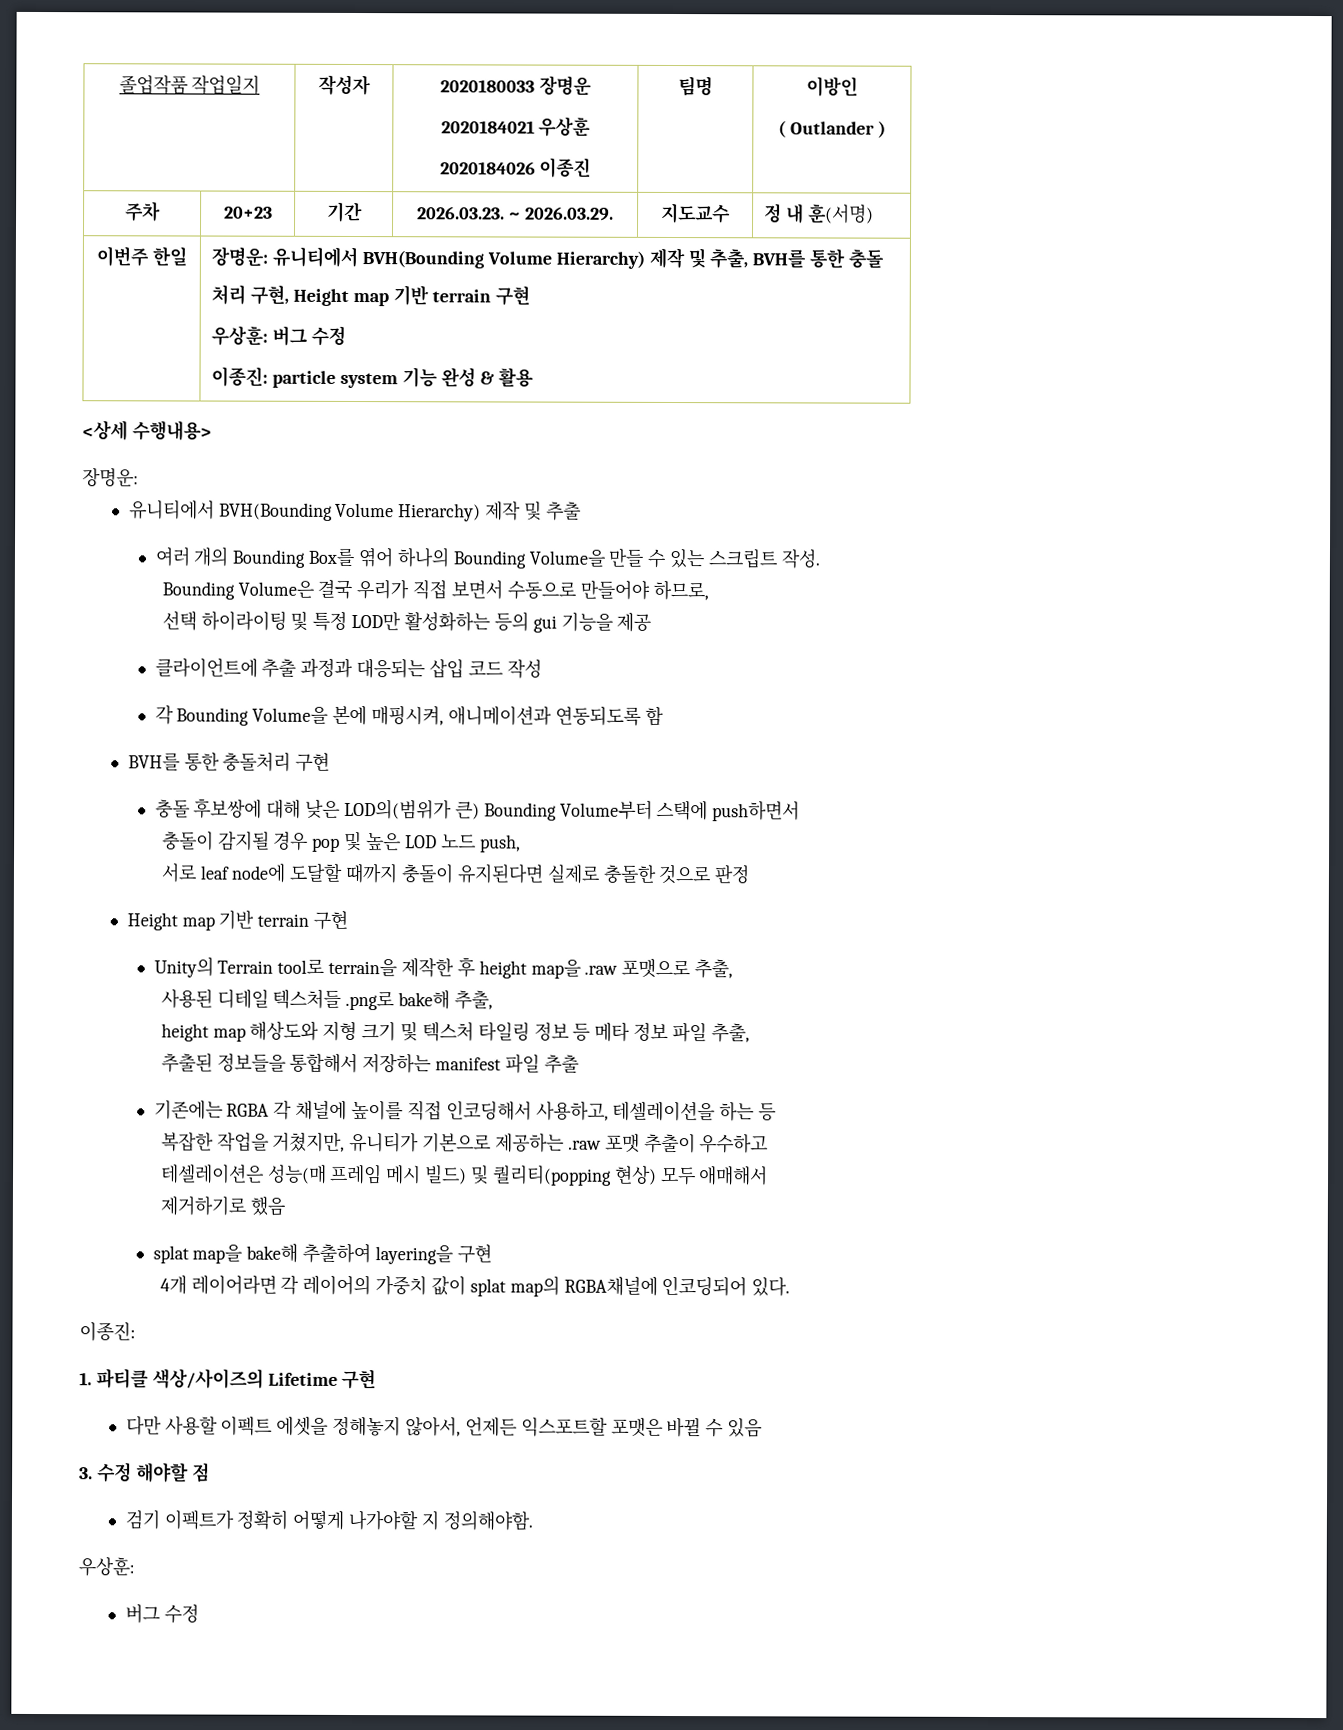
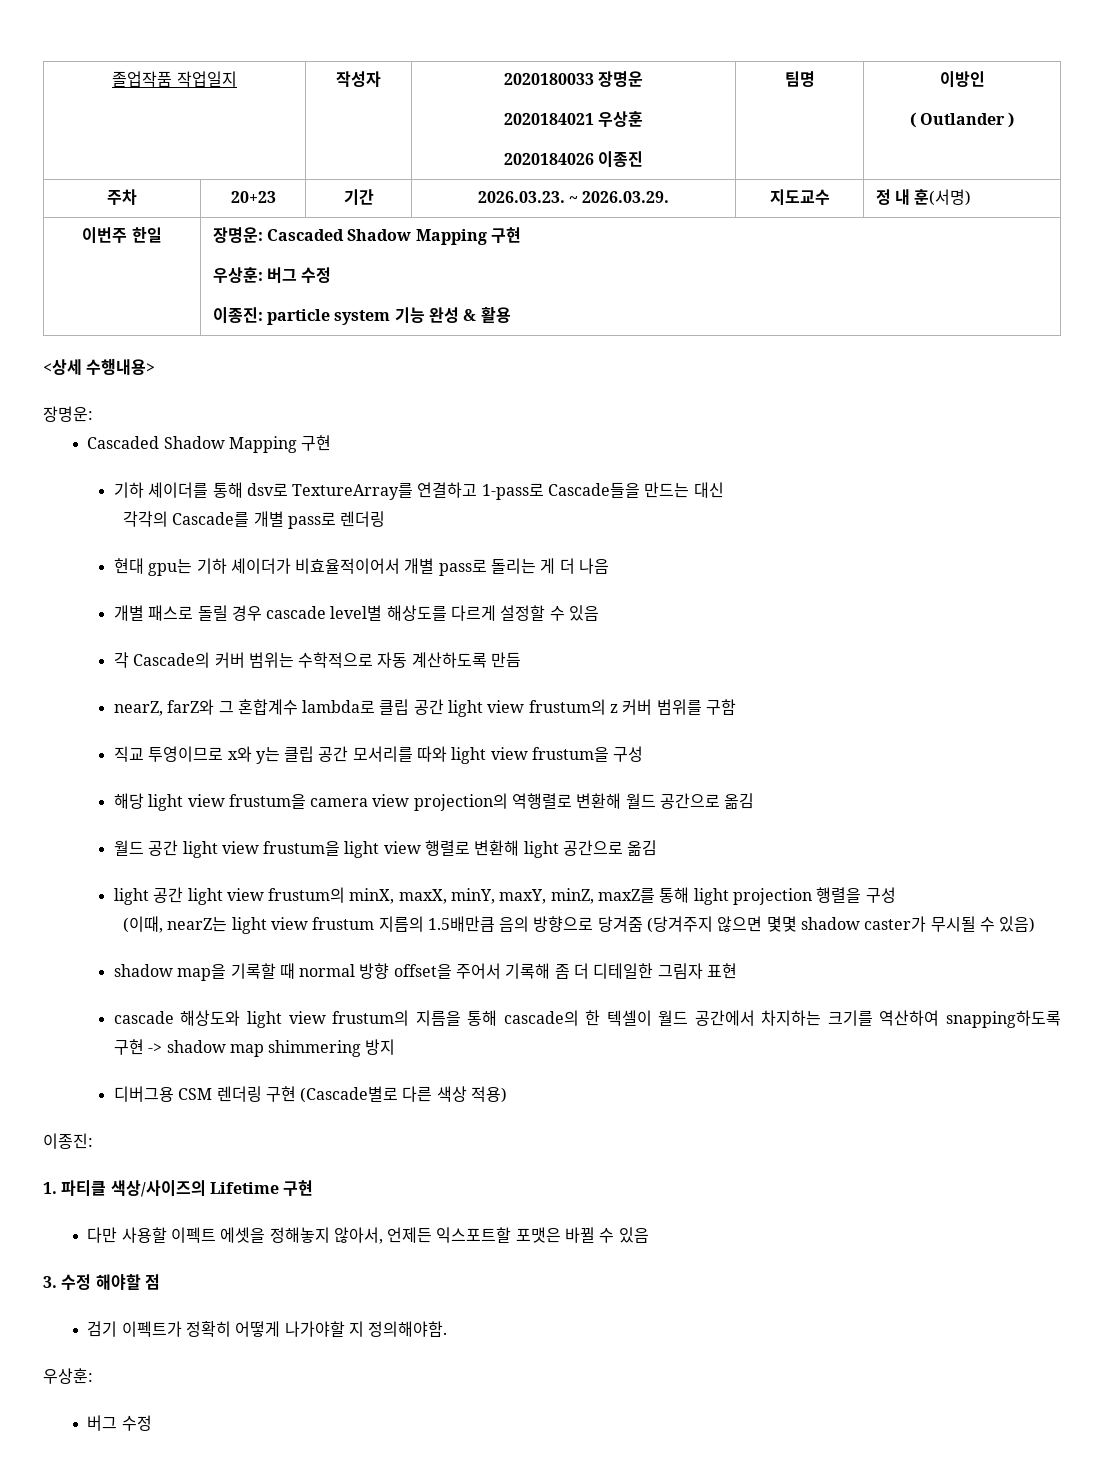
- 이번주 한일 | 장명운: 유니티에서 BVH(Bounding Volume Hierarchy) 제작 및 추출, BVH를 통한 충돌
- 처리 구현, Height map 기반 terrain 구현
+ 이번주 한일 | 장명운: Cascaded Shadow Mapping 구현
  <상세 수행내용>
  장명운:
- 유니티에서 BVH(Bounding Volume Hierarchy) 제작 및 추출
- 여러 개의 Bounding Box를 엮어 하나의 Bounding Volume을 만들 수 있는 스크립트 작성.
- Bounding Volume은 결국 우리가 직접 보면서 수동으로 만들어야 하므로,
- 선택 하이라이팅 및 특정 LOD만 활성화하는 등의 gui 기능을 제공
- 클라이언트에 추출 과정과 대응되는 삽입 코드 작성
- 각 Bounding Volume을 본에 매핑시켜, 애니메이션과 연동되도록 함
- BVH를 통한 충돌처리 구현
- 충돌 후보쌍에 대해 낮은 LOD의(범위가 큰) Bounding Volume부터 스택에 push하면서
- 충돌이 감지될 경우 pop 및 높은 LOD 노드 push,
- 서로 leaf node에 도달할 때까지 충돌이 유지된다면 실제로 충돌한 것으로 판정
- Height map 기반 terrain 구현
- Unity의 Terrain tool로 terrain을 제작한 후 height map을 .raw 포맷으로 추출,
- 사용된 디테일 텍스처들 .png로 bake해 추출,
- height map 해상도와 지형 크기 및 텍스처 타일링 정보 등 메타 정보 파일 추출,
- 추출된 정보들을 통합해서 저장하는 manifest 파일 추출
- 기존에는 RGBA 각 채널에 높이를 직접 인코딩해서 사용하고, 테셀레이션을 하는 등
- 복잡한 작업을 거쳤지만, 유니티가 기본으로 제공하는 .raw 포맷 추출이 우수하고
- 테셀레이션은 성능(매 프레임 메시 빌드) 및 퀄리티(popping 현상) 모두 애매해서
- 제거하기로 했음
- splat map을 bake해 추출하여 layering을 구현
- 4개 레이어라면 각 레이어의 가중치 값이 splat map의 RGBA채널에 인코딩되어 있다.
+ Cascaded Shadow Mapping 구현
+ 기하 셰이더를 통해 dsv로 TextureArray를 연결하고 1-pass로 Cascade들을 만드는 대신
+ 각각의 Cascade를 개별 pass로 렌더링
+ 현대 gpu는 기하 셰이더가 비효율적이어서 개별 pass로 돌리는 게 더 나음
+ 개별 패스로 돌릴 경우 cascade level별 해상도를 다르게 설정할 수 있음
+ 각 Cascade의 커버 범위는 수학적으로 자동 계산하도록 만듬
+ nearZ, farZ와 그 혼합계수 lambda로 클립 공간 light view frustum의 z 커버 범위를 구함
+ 직교 투영이므로 x와 y는 클립 공간 모서리를 따와 light view frustum을 구성
+ 해당 light view frustum을 camera view projection의 역행렬로 변환해 월드 공간으로 옮김
+ 월드 공간 light view frustum을 light view 행렬로 변환해 light 공간으로 옮김
+ light 공간 light view frustum의 minX, maxX, minY, maxY, minZ, maxZ를 통해 light projection 행렬을 구성
+ (이때, nearZ는 light view frustum 지름의 1.5배만큼 음의 방향으로 당겨줌 (당겨주지 않으면 몇몇 shadow caster가 무시될 수 있음)
+ shadow map을 기록할 때 normal 방향 offset을 주어서 기록해 좀 더 디테일한 그림자 표현
+ cascade 해상도와 light view frustum의 지름을 통해 cascade의 한 텍셀이 월드 공간에서 차지하는 크기를 역산하여 snapping하도록 구현 -> shadow map shimmering 방지
+ 디버그용 CSM 렌더링 구현 (Cascade별로 다른 색상 적용)

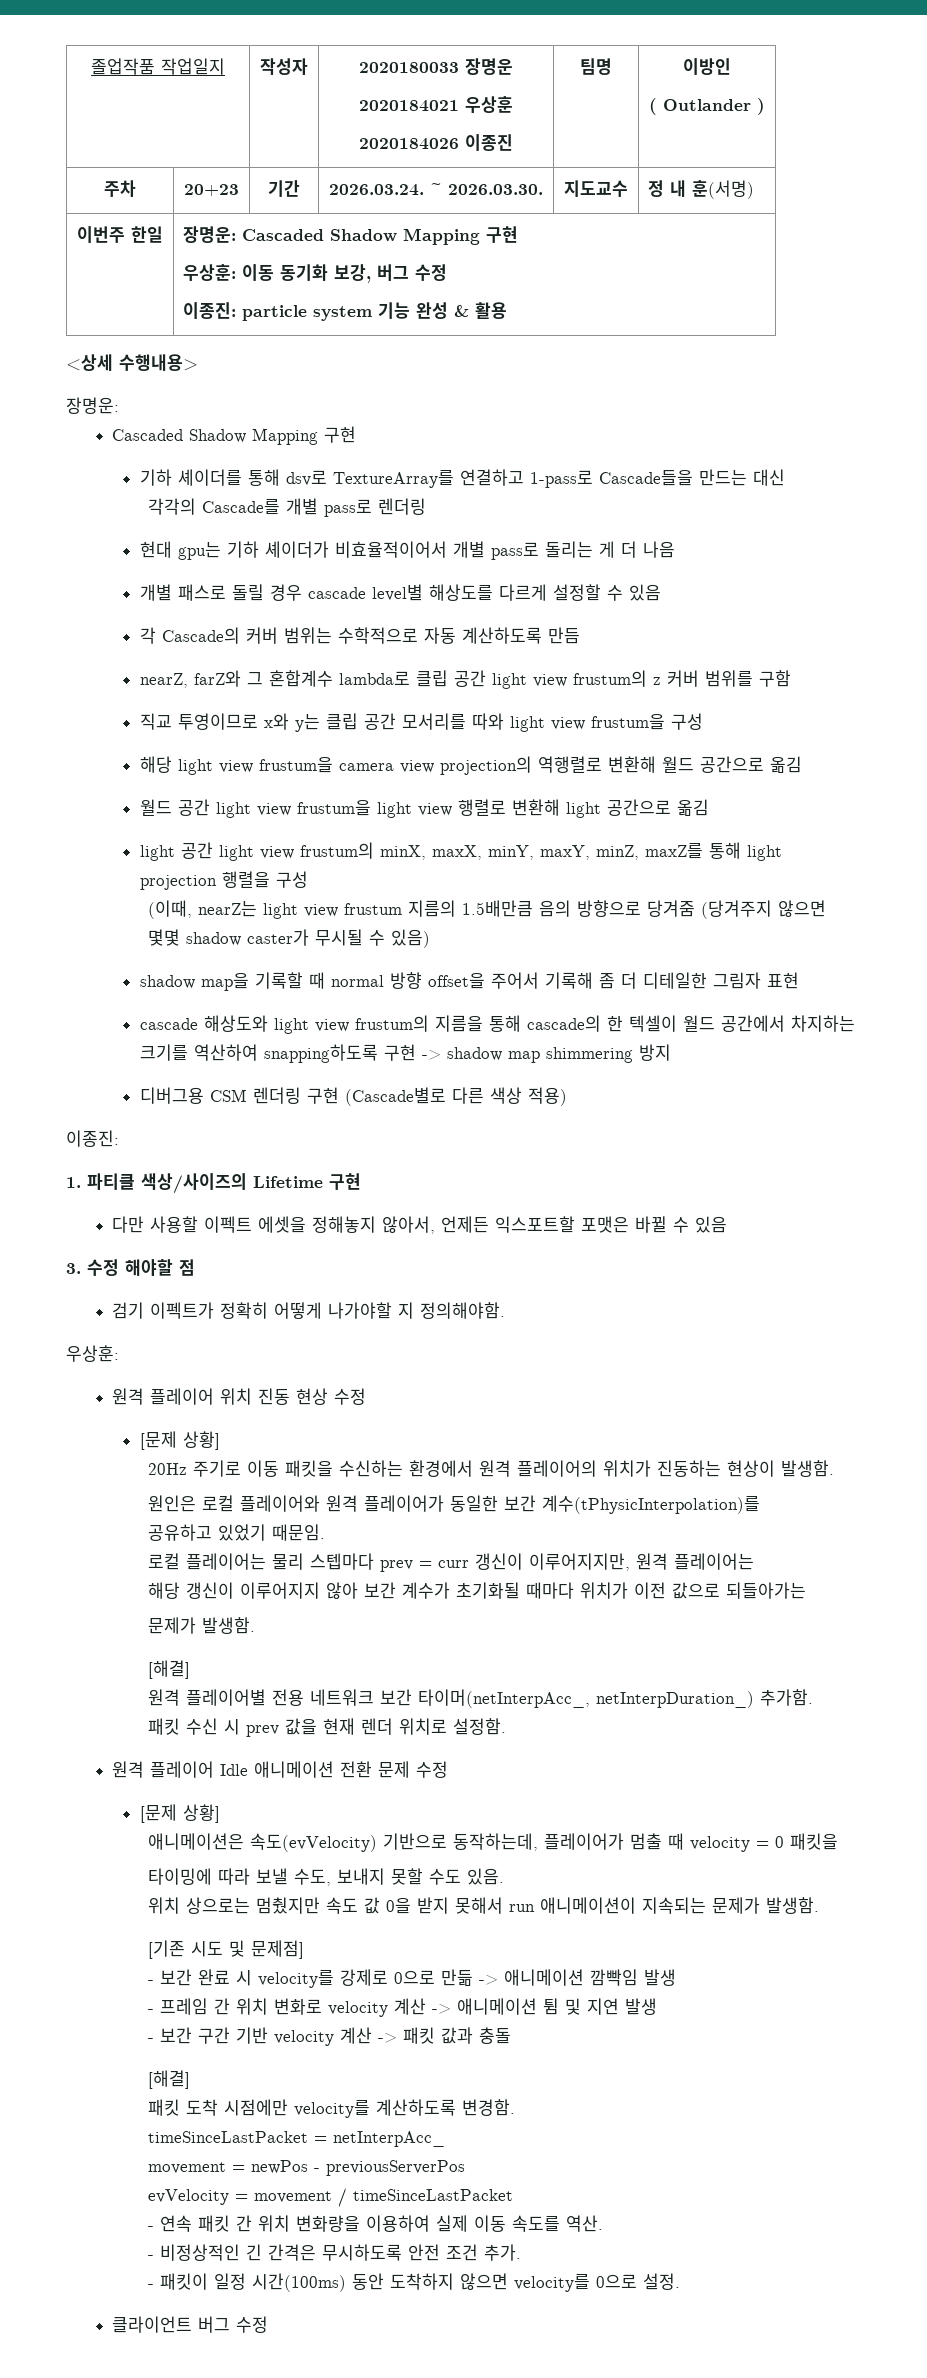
- 주차 | 20+23 | 기간 | 2026.03.23. ~ 2026.03.29. | 지도교수 | 정 내 훈(서명)
+ 주차 | 20+23 | 기간 | 2026.03.24. ~ 2026.03.30. | 지도교수 | 정 내 훈(서명)
  이번주 한일 | 장명운: Cascaded Shadow Mapping 구현
- 우상훈: 버그 수정
+ 우상훈: 이동 동기화 보강, 버그 수정
  검기 이펙트가 정확히 어떻게 나가야할 지 정의해야함.
  우상훈:
- 버그 수정
+ 원격 플레이어 위치 진동 현상 수정
+ [문제 상황]
+ 20Hz 주기로 이동 패킷을 수신하는 환경에서 원격 플레이어의 위치가 진동하는 현상이 발생함.
+ 원인은 로컬 플레이어와 원격 플레이어가 동일한 보간 계수(tPhysicInterpolation)를
+ 공유하고 있었기 때문임.
+ 로컬 플레이어는 물리 스텝마다 prev = curr 갱신이 이루어지지만, 원격 플레이어는
+ 해당 갱신이 이루어지지 않아 보간 계수가 초기화될 때마다 위치가 이전 값으로 되들아가는
+ 문제가 발생함.
+ [해결]
+ 원격 플레이어별 전용 네트워크 보간 타이머(netInterpAcc_, netInterpDuration_) 추가함.
+ 패킷 수신 시 prev 값을 현재 렌더 위치로 설정함.
+ 원격 플레이어 Idle 애니메이션 전환 문제 수정
+ [문제 상황]
+ 애니메이션은 속도(evVelocity) 기반으로 동작하는데, 플레이어가 멈출 때 velocity = 0 패킷을
+ 타이밍에 따라 보낼 수도, 보내지 못할 수도 있음.
+ 위치 상으로는 멈췄지만 속도 값 0을 받지 못해서 run 애니메이션이 지속되는 문제가 발생함.
+ [기존 시도 및 문제점]
+ - 보간 완료 시 velocity를 강제로 0으로 만듦 -> 애니메이션 깜빡임 발생
+ - 프레임 간 위치 변화로 velocity 계산 -> 애니메이션 튐 및 지연 발생
+ - 보간 구간 기반 velocity 계산 -> 패킷 값과 충돌
+ [해결]
+ 패킷 도착 시점에만 velocity를 계산하도록 변경함.
+ timeSinceLastPacket = netInterpAcc_
+ movement = newPos - previousServerPos
+ evVelocity = movement / timeSinceLastPacket
+ - 연속 패킷 간 위치 변화량을 이용하여 실제 이동 속도를 역산.
+ - 비정상적인 긴 간격은 무시하도록 안전 조건 추가.
+ - 패킷이 일정 시간(100ms) 동안 도착하지 않으면 velocity를 0으로 설정.
+ 클라이언트 버그 수정

